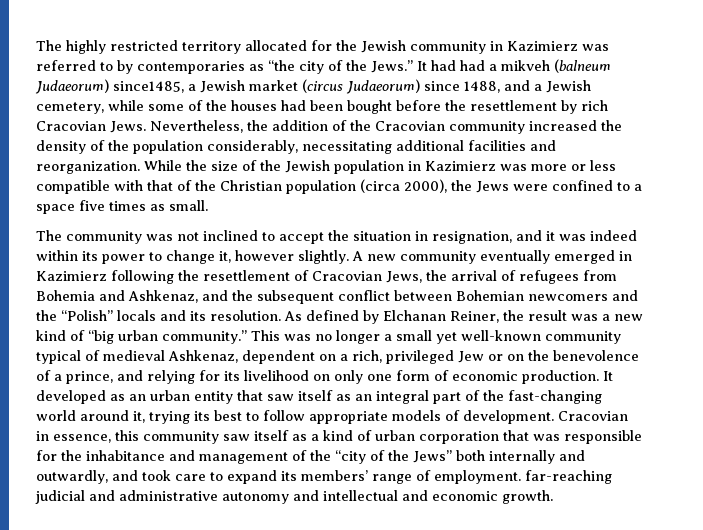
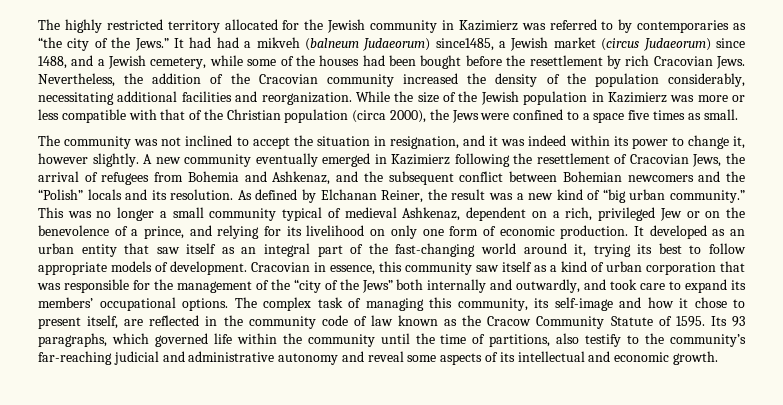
- This was no longer a small yet well-known community typical of medieval Ashkenaz, dependent on a rich, privileged Jew or on the benevolence of a prince, and relying for its livelihood on only one form of economic production.
+ This was no longer a small community typical of medieval Ashkenaz, dependent on a rich, privileged Jew or on the benevolence of a prince, and relying for its livelihood on only one form of economic production.
- Cracovian in essence, this community saw itself as a kind of urban corporation that was responsible for the inhabitance and management of the “city of the Jews” both internally and outwardly, and took care to expand its members’ range of employment. far-reaching judicial and administrative autonomy and intellectual and economic growth.
+ Cracovian in essence, this community saw itself as a kind of urban corporation that was responsible for the management of the “city of the Jews” both internally and outwardly, and took care to expand its members’ occupational options. The complex task of managing this community, its self-image and how it chose to present itself, are reflected in the community code of law known as the Cracow Community Statute of 1595. Its 93 paragraphs, which governed life within the community until the time of partitions, also testify to the community’s far-reaching judicial and administrative autonomy and reveal some aspects of its intellectual and economic growth.

